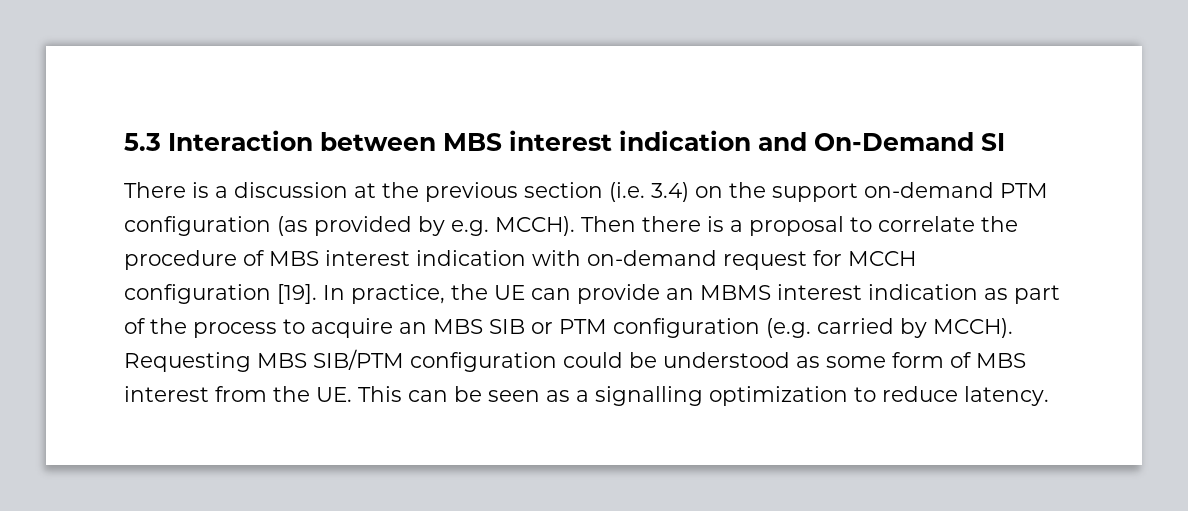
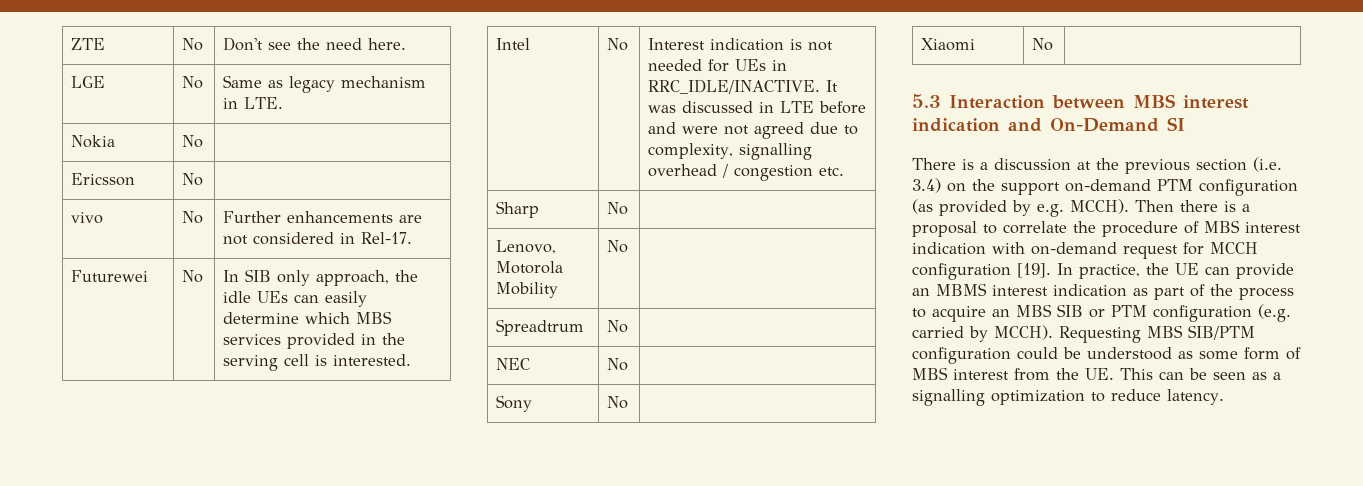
+ ZTE | No | Don't see the need here.
+ LGE | No | Same as legacy mechanism in LTE.
+ Nokia | No |
+ Ericsson | No |
+ vivo | No | Further enhancements are not considered in Rel-17.
+ Futurewei | No | In SIB only approach, the idle UEs can easily determine which MBS services provided in the serving cell is interested.
+ Intel | No | Interest indication is not needed for UEs in RRC_IDLE/INACTIVE. It was discussed in LTE before and were not agreed due to complexity, signalling overhead / congestion etc.
+ Sharp | No |
+ Lenovo, Motorola Mobility | No |
+ Spreadtrum | No |
+ NEC | No |
+ Sony | No |
+ Xiaomi | No |

